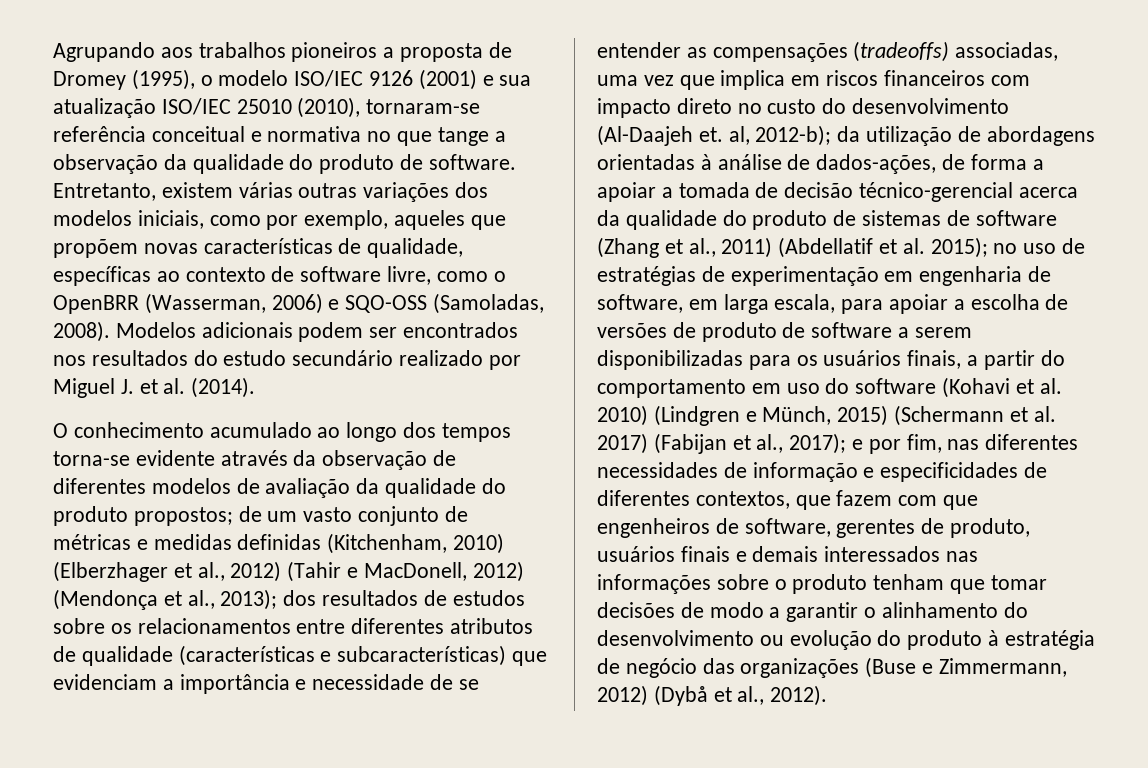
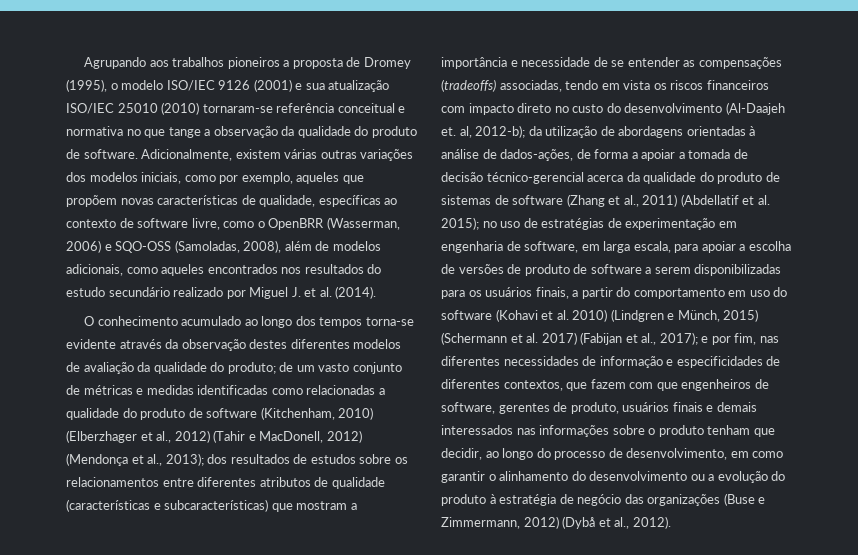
- Agrupando aos trabalhos pioneiros a proposta de Dromey (1995), o modelo ISO/IEC 9126 (2001) e sua atualização ISO/IEC 25010 (2010), tornaram-se referência conceitual e normativa no que tange a observação da qualidade do produto de software.
+ Agrupando aos trabalhos pioneiros a proposta de Dromey (1995), o modelo ISO/IEC 9126 (2001) e sua atualização ISO/IEC 25010 (2010) tornaram-se referência conceitual e normativa no que tange a observação da qualidade do produto de software.
- Entretanto, existem várias outras variações dos modelos iniciais, como por exemplo, aqueles que propõem novas características de qualidade, específicas ao contexto de software livre, como o OpenBRR (Wasserman, 2006) e SQO-OSS (Samoladas, 2008). Modelos adicionais podem ser encontrados nos resultados do estudo secundário realizado por Miguel J. et al. (2014).
+ Adicionalmente, existem várias outras variações dos modelos iniciais, como por exemplo, aqueles que propõem novas características de qualidade, específicas ao contexto de software livre, como o OpenBRR (Wasserman, 2006) e SQO-OSS (Samoladas, 2008), além de modelos adicionais, como aqueles encontrados nos resultados do estudo secundário realizado por Miguel J. et al. (2014).
- O conhecimento acumulado ao longo dos tempos torna-se evidente através da observação de diferentes modelos de avaliação da qualidade do produto propostos;
+ O conhecimento acumulado ao longo dos tempos torna-se evidente através da observação destes diferentes modelos de avaliação da qualidade do produto;
- de um vasto conjunto de métricas e medidas definidas (Kitchenham, 2010) (Elberzhager et al., 2012) (Tahir e MacDonell, 2012) (Mendonça et al., 2013);
+ de um vasto conjunto de métricas e medidas identificadas como relacionadas a qualidade do produto de software (Kitchenham, 2010) (Elberzhager et al., 2012) (Tahir e MacDonell, 2012) (Mendonça et al., 2013);
- dos resultados de estudos sobre os relacionamentos entre diferentes atributos de qualidade (características e subcaracterísticas) que evidenciam a importância e necessidade de se entender as compensações (tradeoffs) associadas, uma vez que implica em riscos financeiros com impacto direto no custo do desenvolvimento (Al-Daajeh et. al, 2012-b);
+ dos resultados de estudos sobre os relacionamentos entre diferentes atributos de qualidade (características e subcaracterísticas) que mostram a importância e necessidade de se entender as compensações (tradeoffs) associadas, tendo em vista os riscos financeiros com impacto direto no custo do desenvolvimento (Al-Daajeh et. al, 2012-b);
- e por fim, nas diferentes necessidades de informação e especificidades de diferentes contextos, que fazem com que engenheiros de software, gerentes de produto, usuários finais e demais interessados nas informações sobre o produto tenham que tomar decisões de modo a garantir o alinhamento do desenvolvimento ou evolução do produto à estratégia de negócio das organizações (Buse e Zimmermann, 2012) (Dybå et al., 2012).
+ e por fim, nas diferentes necessidades de informação e especificidades de diferentes contextos, que fazem com que engenheiros de software, gerentes de produto, usuários finais e demais interessados nas informações sobre o produto tenham que decidir, ao longo do processo de desenvolvimento, em como garantir o alinhamento do desenvolvimento ou a evolução do produto à estratégia de negócio das organizações (Buse e Zimmermann, 2012) (Dybå et al., 2012).

